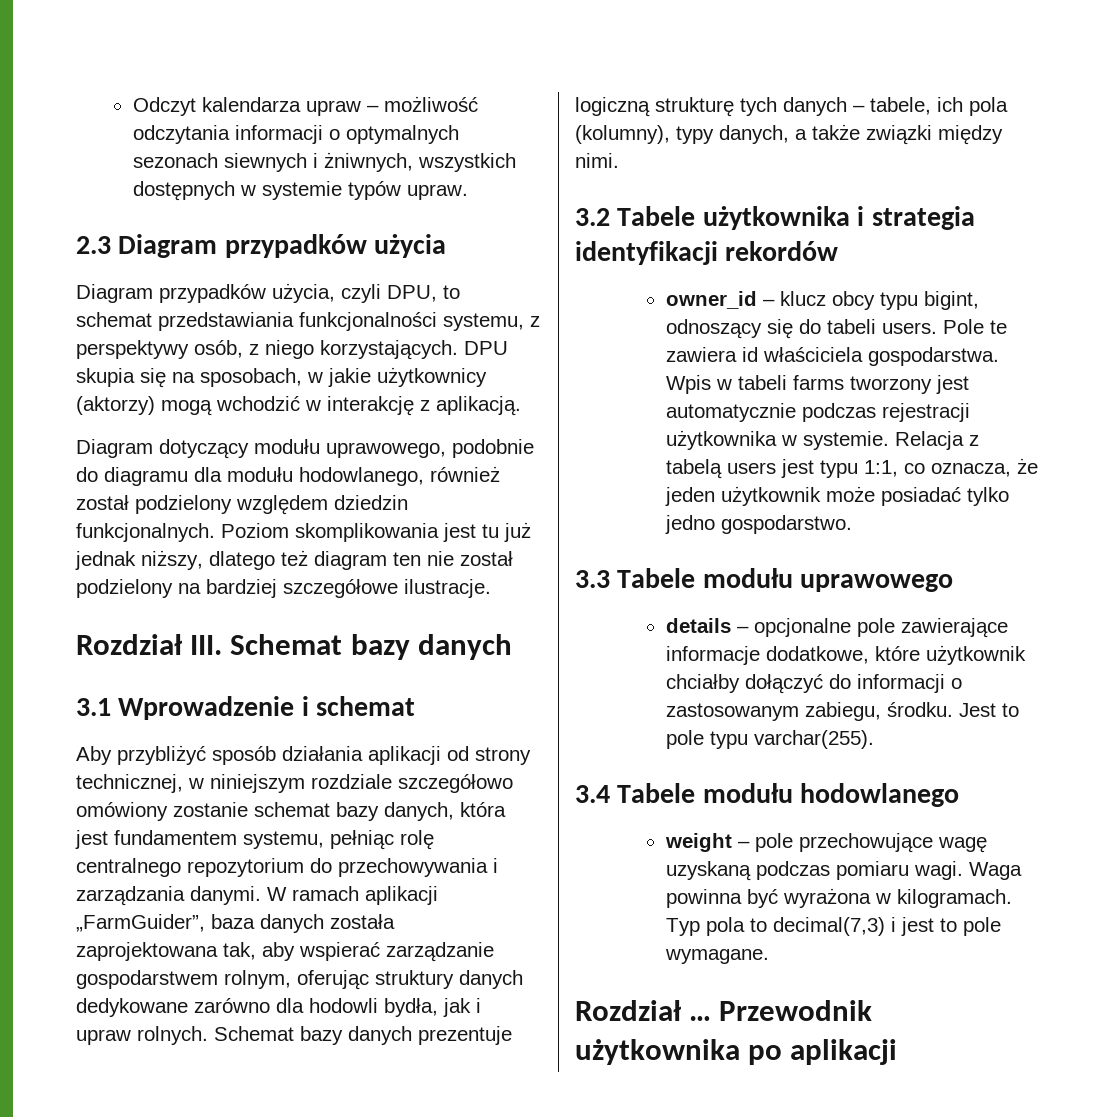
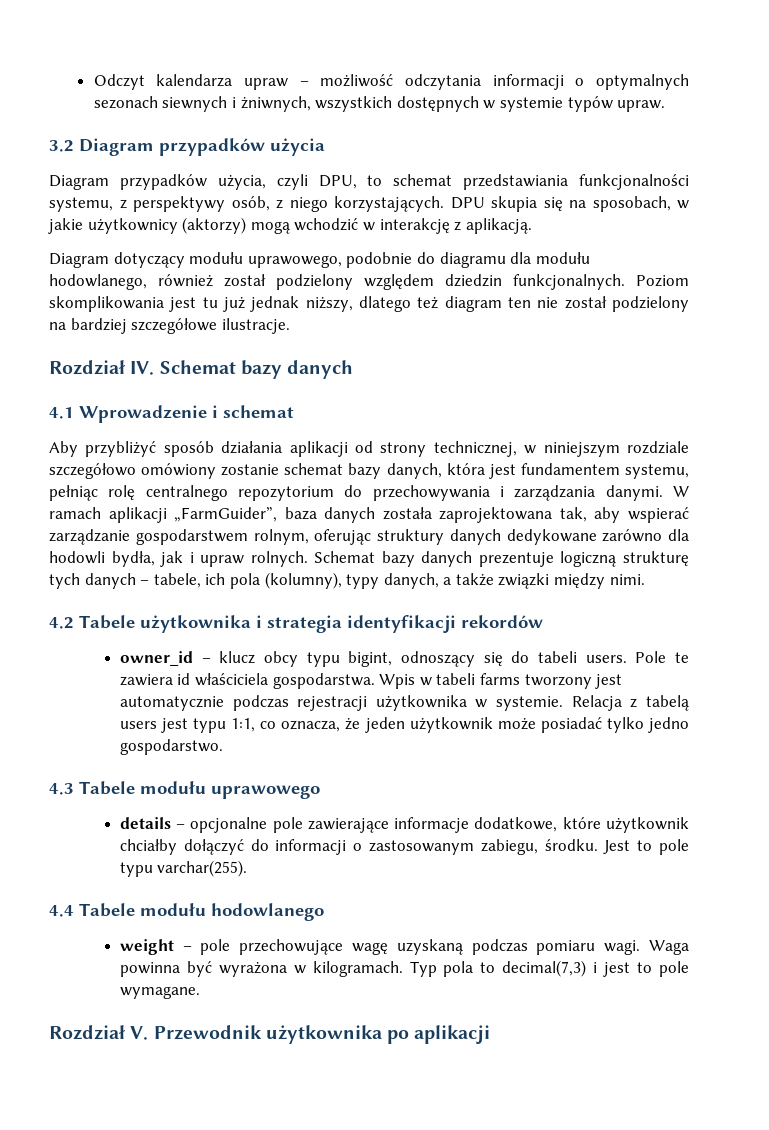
- 2.3 Diagram przypadków użycia
+ 3.2 Diagram przypadków użycia
- Rozdział III. Schemat bazy danych
+ Rozdział IV. Schemat bazy danych
- 3.1 Wprowadzenie i schemat
+ 4.1 Wprowadzenie i schemat
- 3.2 Tabele użytkownika i strategia identyfikacji rekordów
+ 4.2 Tabele użytkownika i strategia identyfikacji rekordów
- 3.3 Tabele modułu uprawowego
+ 4.3 Tabele modułu uprawowego
- 3.4 Tabele modułu hodowlanego
+ 4.4 Tabele modułu hodowlanego
- Rozdział … Przewodnik użytkownika po aplikacji
+ Rozdział V. Przewodnik użytkownika po aplikacji

